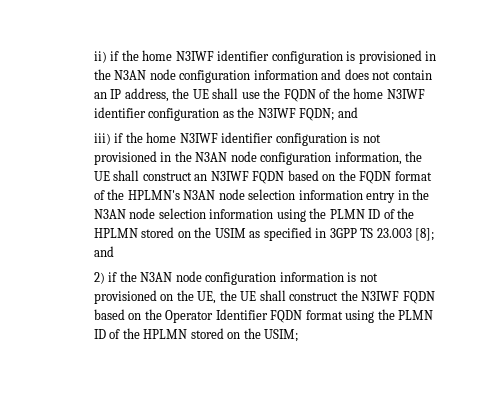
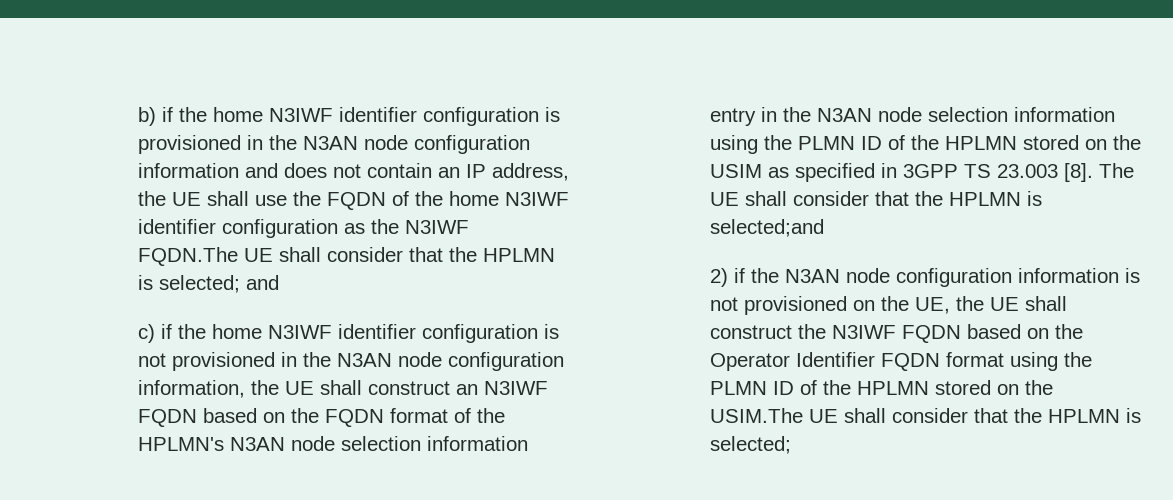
- ii) if the home N3IWF identifier configuration is provisioned in the N3AN node configuration information and does not contain an IP address, the UE shall use the FQDN of the home N3IWF identifier configuration as the N3IWF FQDN; and
- iii) if the home N3IWF identifier configuration is not provisioned in the N3AN node configuration information, the UE shall construct an N3IWF FQDN based on the FQDN format of the HPLMN's N3AN node selection information entry in the N3AN node selection information using the PLMN ID of the HPLMN stored on the USIM as specified in 3GPP TS 23.003 [8]; and
+ b) if the home N3IWF identifier configuration is provisioned in the N3AN node configuration information and does not contain an IP address, the UE shall use the FQDN of the home N3IWF identifier configuration as the N3IWF FQDN.The UE shall consider that the HPLMN is selected; and
+ c) if the home N3IWF identifier configuration is not provisioned in the N3AN node configuration information, the UE shall construct an N3IWF FQDN based on the FQDN format of the HPLMN's N3AN node selection information entry in the N3AN node selection information using the PLMN ID of the HPLMN stored on the USIM as specified in 3GPP TS 23.003 [8]. The UE shall consider that the HPLMN is selected;and
- 2) if the N3AN node configuration information is not provisioned on the UE, the UE shall construct the N3IWF FQDN based on the Operator Identifier FQDN format using the PLMN ID of the HPLMN stored on the USIM;
+ 2) if the N3AN node configuration information is not provisioned on the UE, the UE shall construct the N3IWF FQDN based on the Operator Identifier FQDN format using the PLMN ID of the HPLMN stored on the USIM.The UE shall consider that the HPLMN is selected;

